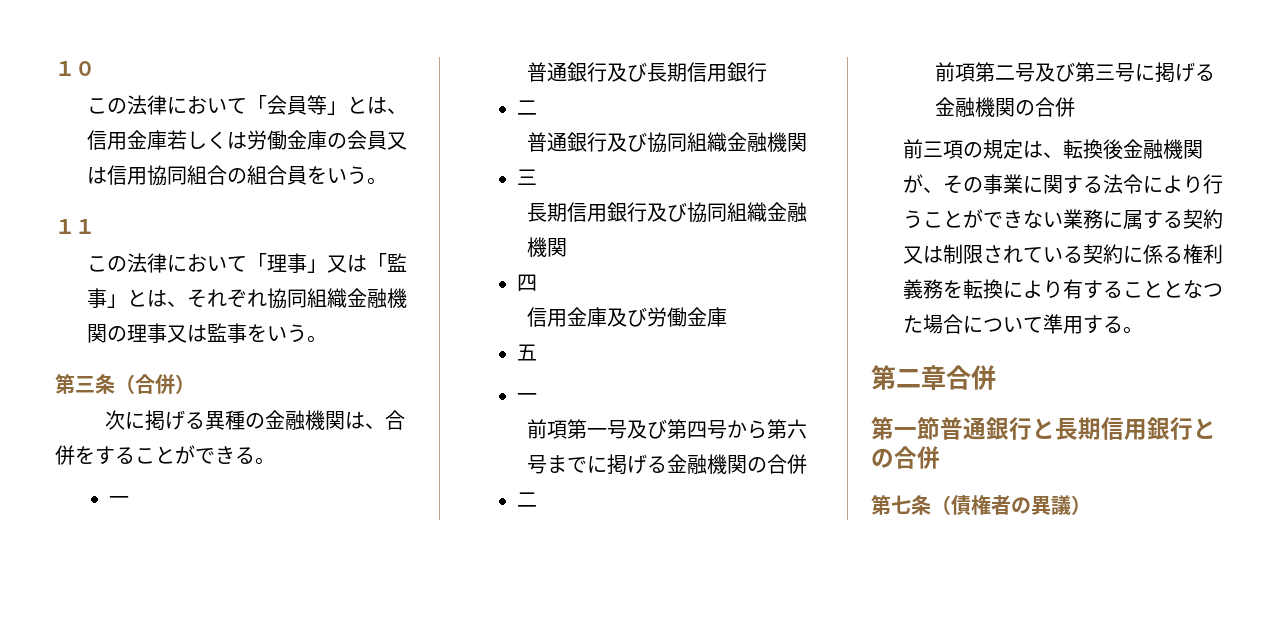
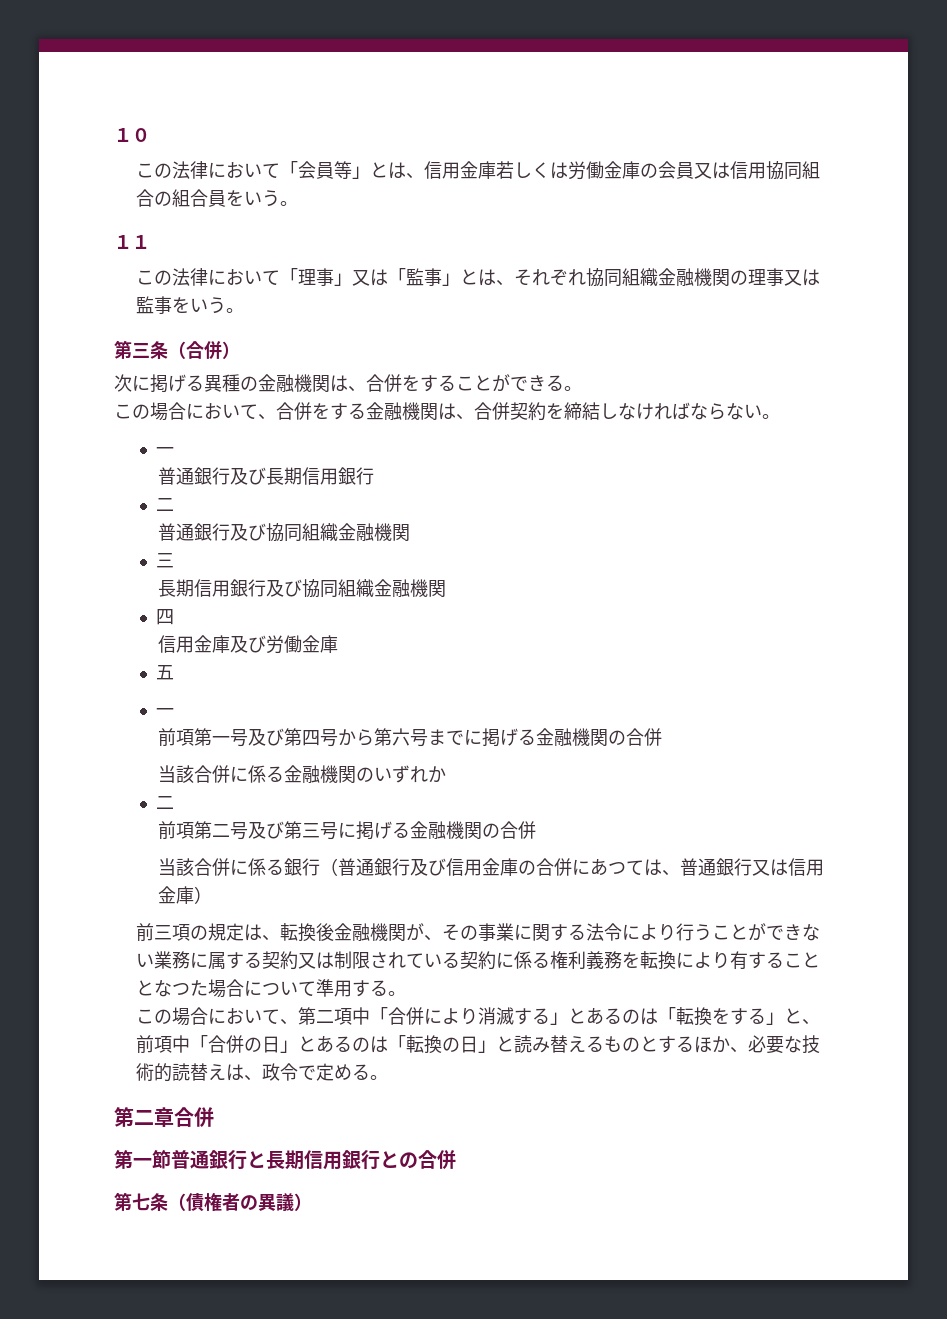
+ この場合において、合併をする金融機関は、合併契約を締結しなければならない。
+ 当該合併に係る金融機関のいずれか
+ 当該合併に係る銀行（普通銀行及び信用金庫の合併にあつては、普通銀行又は信用金庫）
+ この場合において、第二項中「合併により消滅する」とあるのは「転換をする」と、前項中「合併の日」とあるのは「転換の日」と読み替えるものとするほか、必要な技術的読替えは、政令で定める。

